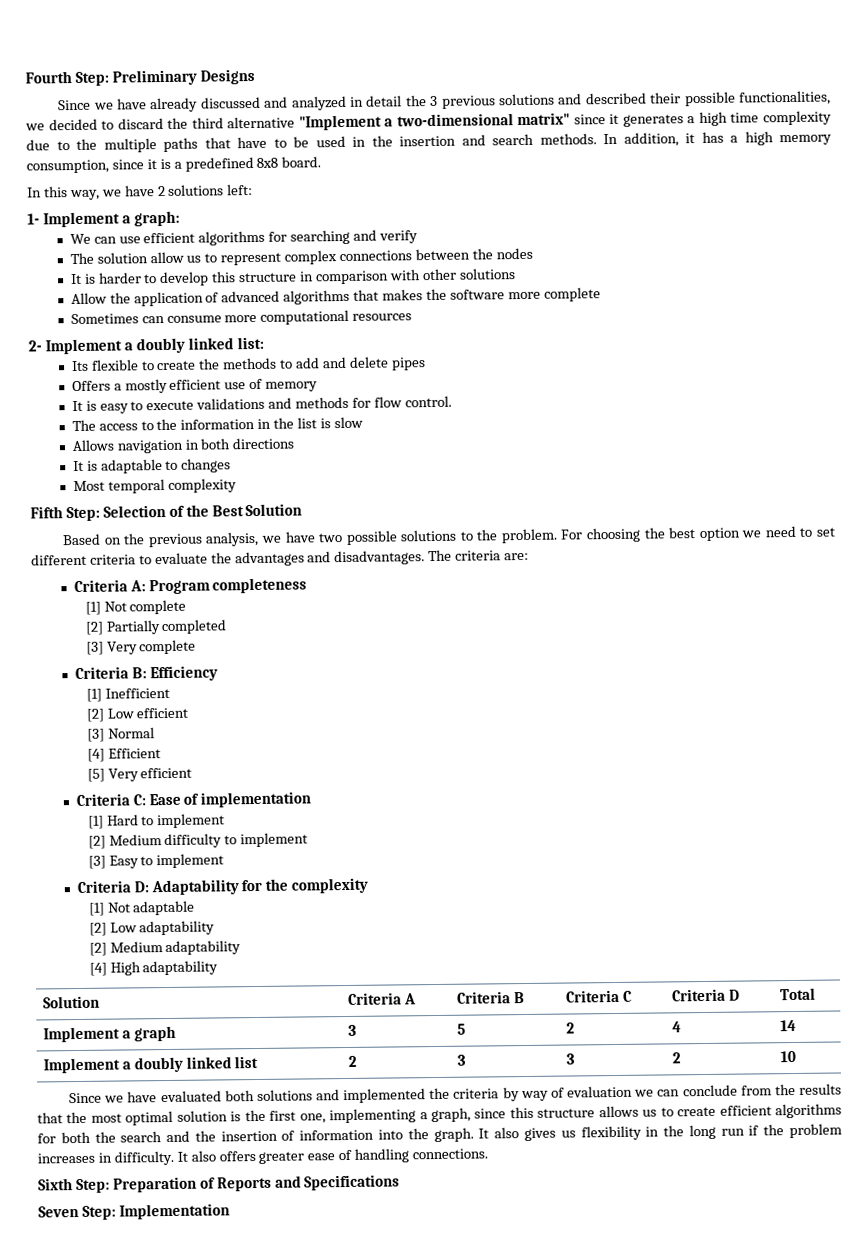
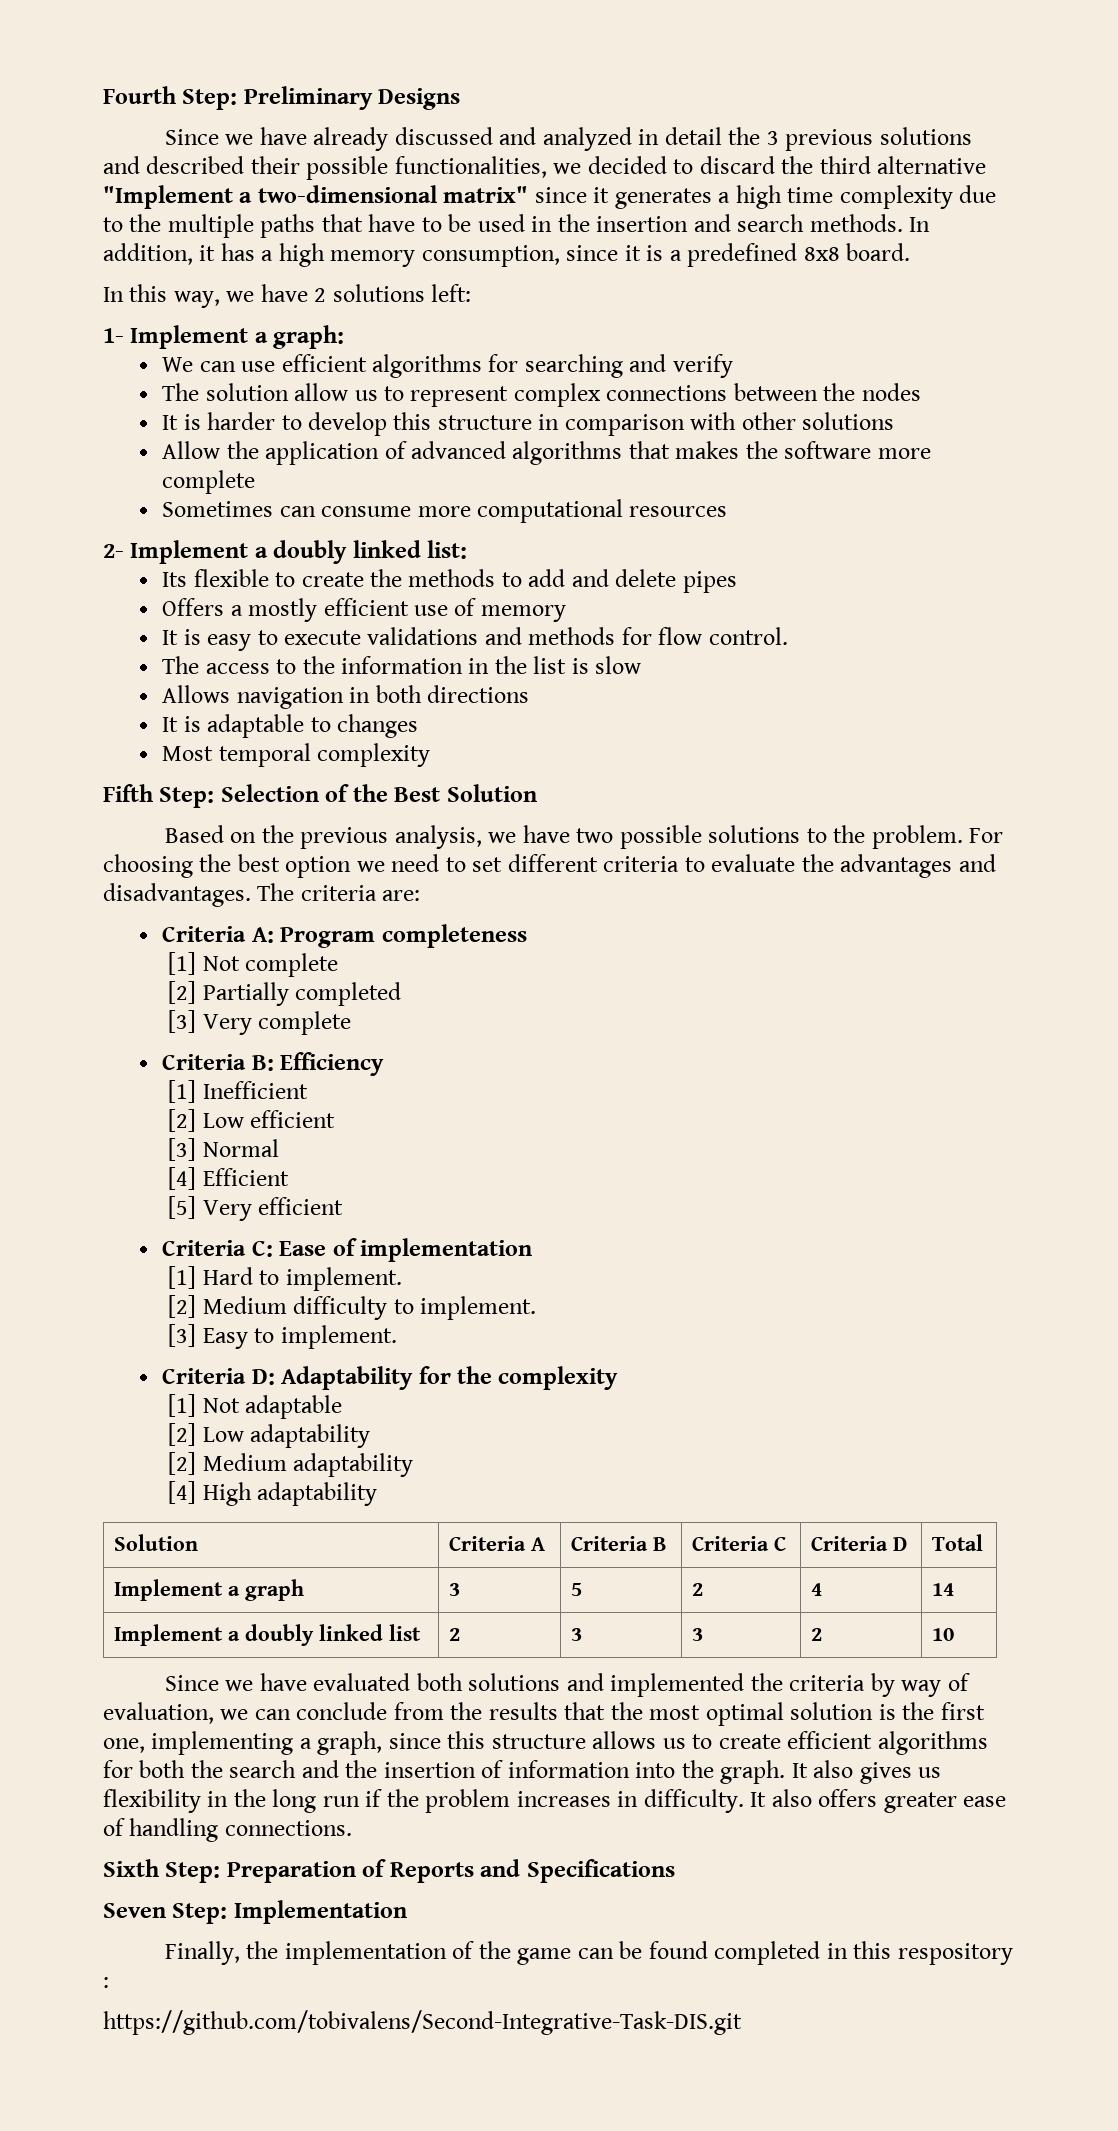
- [1] Hard to implement
+ [1] Hard to implement.
- [2] Medium difficulty to implement
+ [2] Medium difficulty to implement.
- [3] Easy to implement
+ [3] Easy to implement.
- Since we have evaluated both solutions and implemented the criteria by way of evaluation we can conclude from the results that the most optimal solution is the first one, implementing a graph, since this structure allows us to create efficient algorithms for both the search and the insertion of information into the graph.
+ Since we have evaluated both solutions and implemented the criteria by way of evaluation, we can conclude from the results that the most optimal solution is the first one, implementing a graph, since this structure allows us to create efficient algorithms for both the search and the insertion of information into the graph.
+ Finally, the implementation of the game can be found completed in this respository :
+ https://github.com/tobivalens/Second-Integrative-Task-DIS.git

